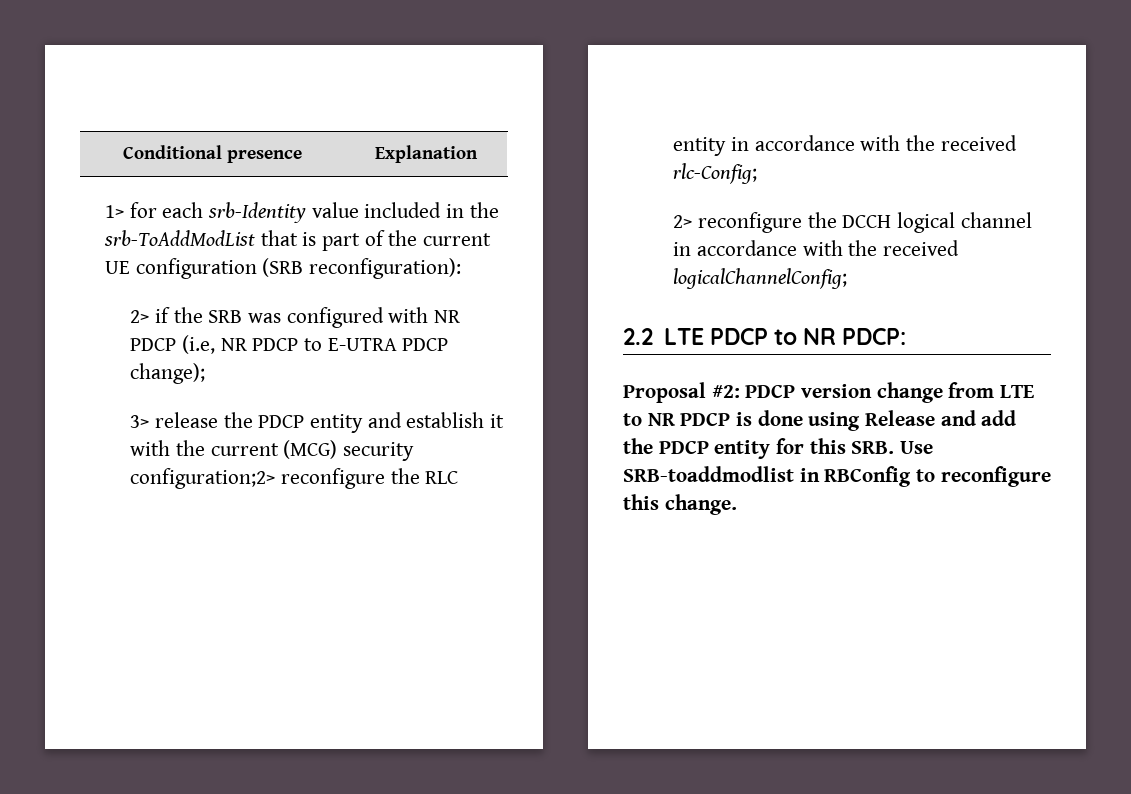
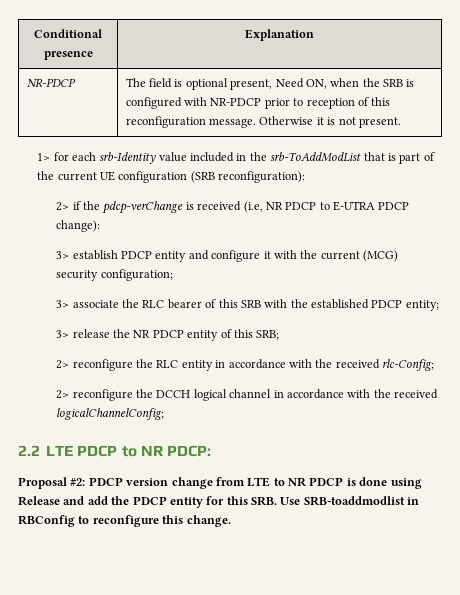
+ NR-PDCP | The field is optional present, Need ON, when the SRB is configured with NR-PDCP prior to reception of this reconfiguration message. Otherwise it is not present.
- 2> if the SRB was configured with NR PDCP (i.e, NR PDCP to E-UTRA PDCP change);
- 3> release the PDCP entity and establish it with the current (MCG) security configuration;2> reconfigure the RLC entity in accordance with the received rlc-Config;
+ 2> if the pdcp-verChange is received (i.e, NR PDCP to E-UTRA PDCP change):
+ 3> establish PDCP entity and configure it with the current (MCG) security configuration;
+ 3> associate the RLC bearer of this SRB with the established PDCP entity;
+ 3> release the NR PDCP entity of this SRB;
+ 2> reconfigure the RLC entity in accordance with the received rlc-Config;

